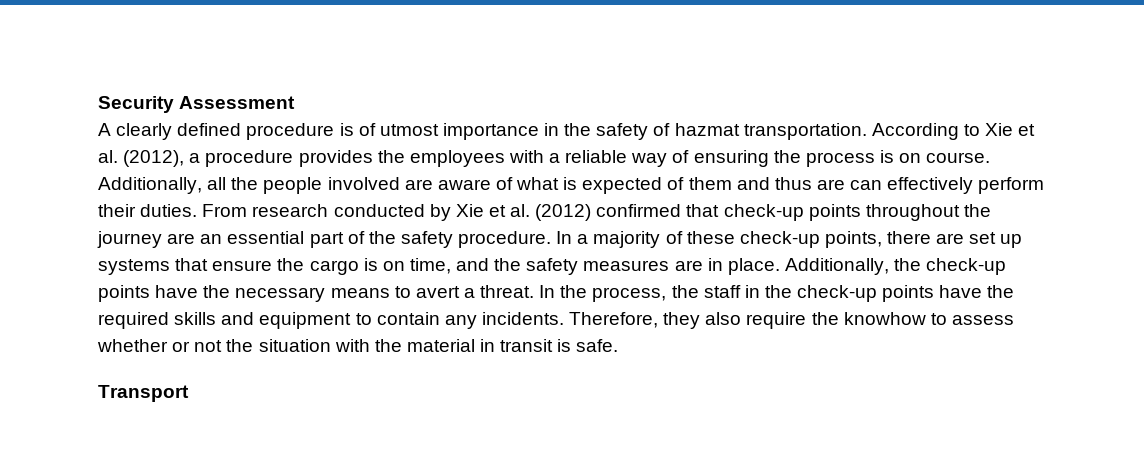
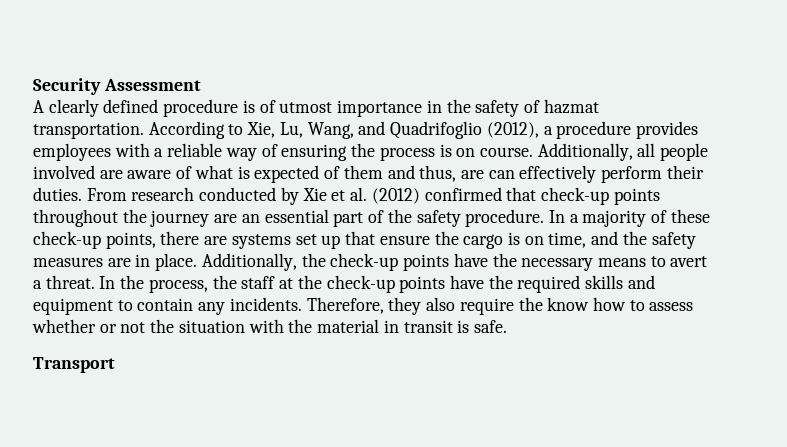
- According to Xie et al. (2012), a procedure provides the employees with a reliable way of ensuring the process is on course.
+ According to Xie, Lu, Wang, and Quadrifoglio (2012), a procedure provides employees with a reliable way of ensuring the process is on course.
- Additionally, all the people involved are aware of what is expected of them and thus are can effectively perform their duties.
+ Additionally, all people involved are aware of what is expected of them and thus, are can effectively perform their duties.
- In a majority of these check-up points, there are set up systems that ensure the cargo is on time, and the safety measures are in place.
+ In a majority of these check-up points, there are systems set up that ensure the cargo is on time, and the safety measures are in place.
- In the process, the staff in the check-up points have the required skills and equipment to contain any incidents.
+ In the process, the staff at the check-up points have the required skills and equipment to contain any incidents.
- Therefore, they also require the knowhow to assess whether or not the situation with the material in transit is safe.
+ Therefore, they also require the know how to assess whether or not the situation with the material in transit is safe.

